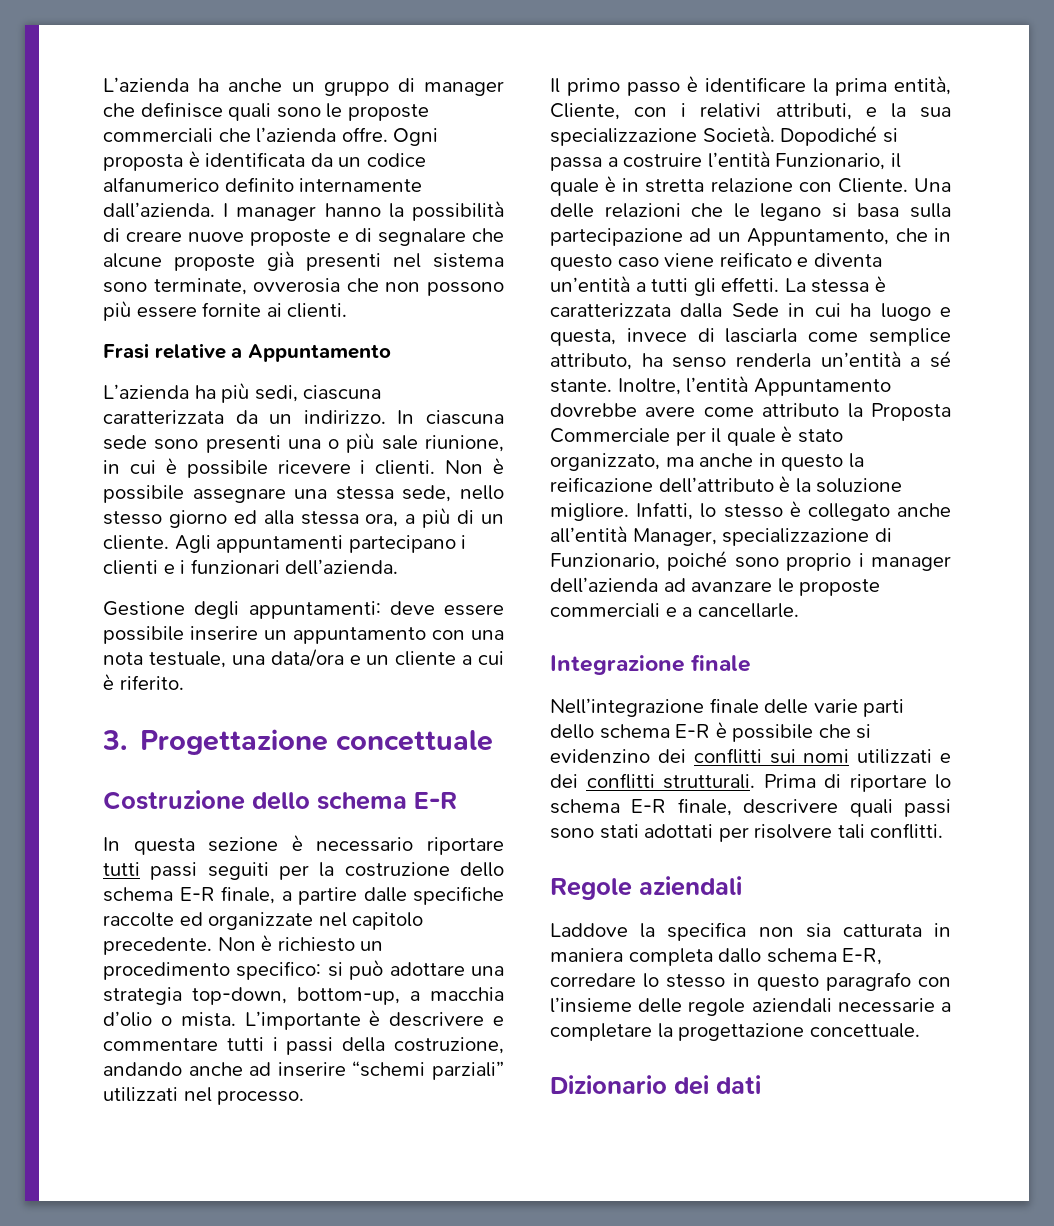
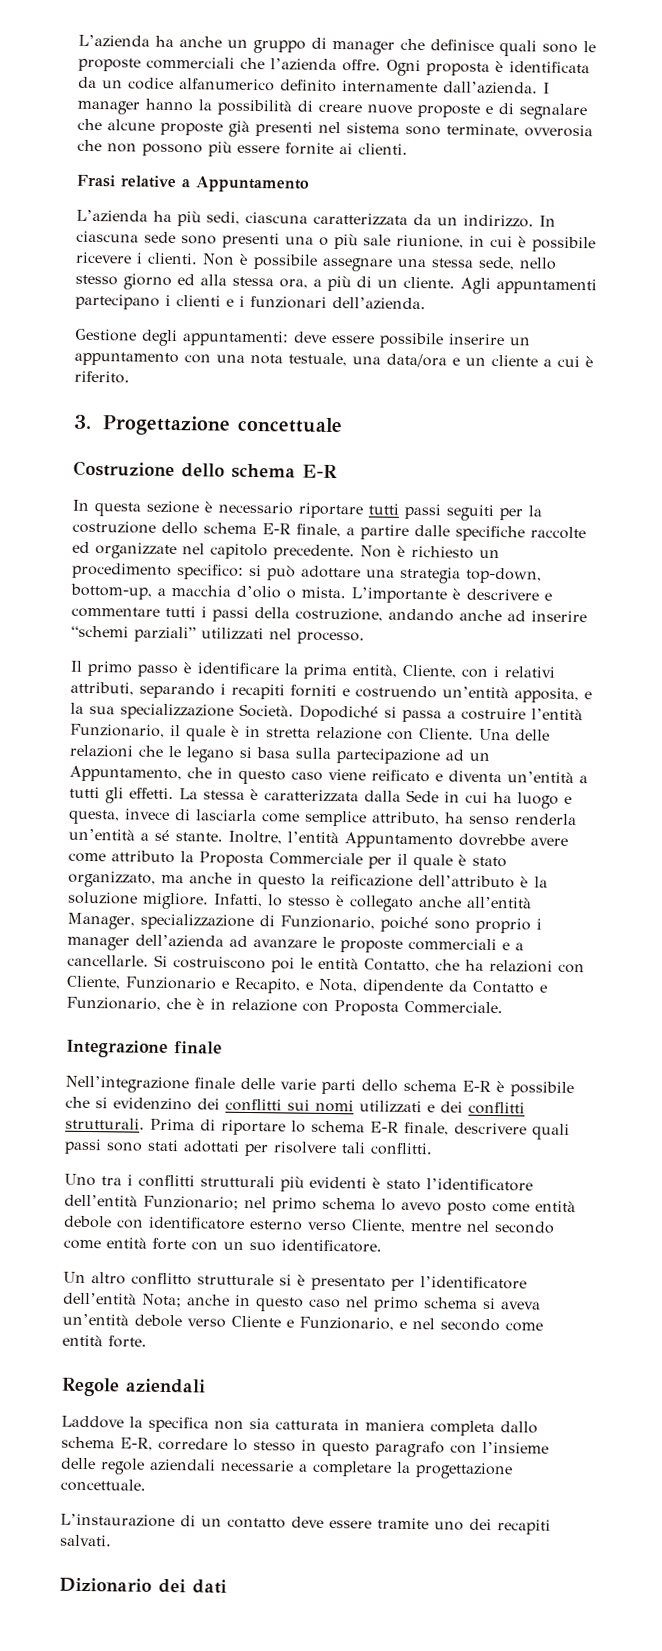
- Il primo passo è identificare la prima entità, Cliente, con i relativi attributi, e la sua specializzazione Società.
+ Il primo passo è identificare la prima entità, Cliente, con i relativi attributi, separando i recapiti forniti e costruendo un’entità apposita, e la sua specializzazione Società.
+ Si costruiscono poi le entità Contatto, che ha relazioni con Cliente, Funzionario e Recapito, e Nota, dipendente da Contatto e Funzionario, che è in relazione con Proposta Commerciale.
+ Uno tra i conflitti strutturali più evidenti è stato l’identificatore dell’entità Funzionario; nel primo schema lo avevo posto come entità debole con identificatore esterno verso Cliente, mentre nel secondo come entità forte con un suo identificatore.
+ Un altro conflitto strutturale si è presentato per l’identificatore dell’entità Nota; anche in questo caso nel primo schema si aveva un’entità debole verso Cliente e Funzionario, e nel secondo come entità forte.
+ L’instaurazione di un contatto deve essere tramite uno dei recapiti salvati.

